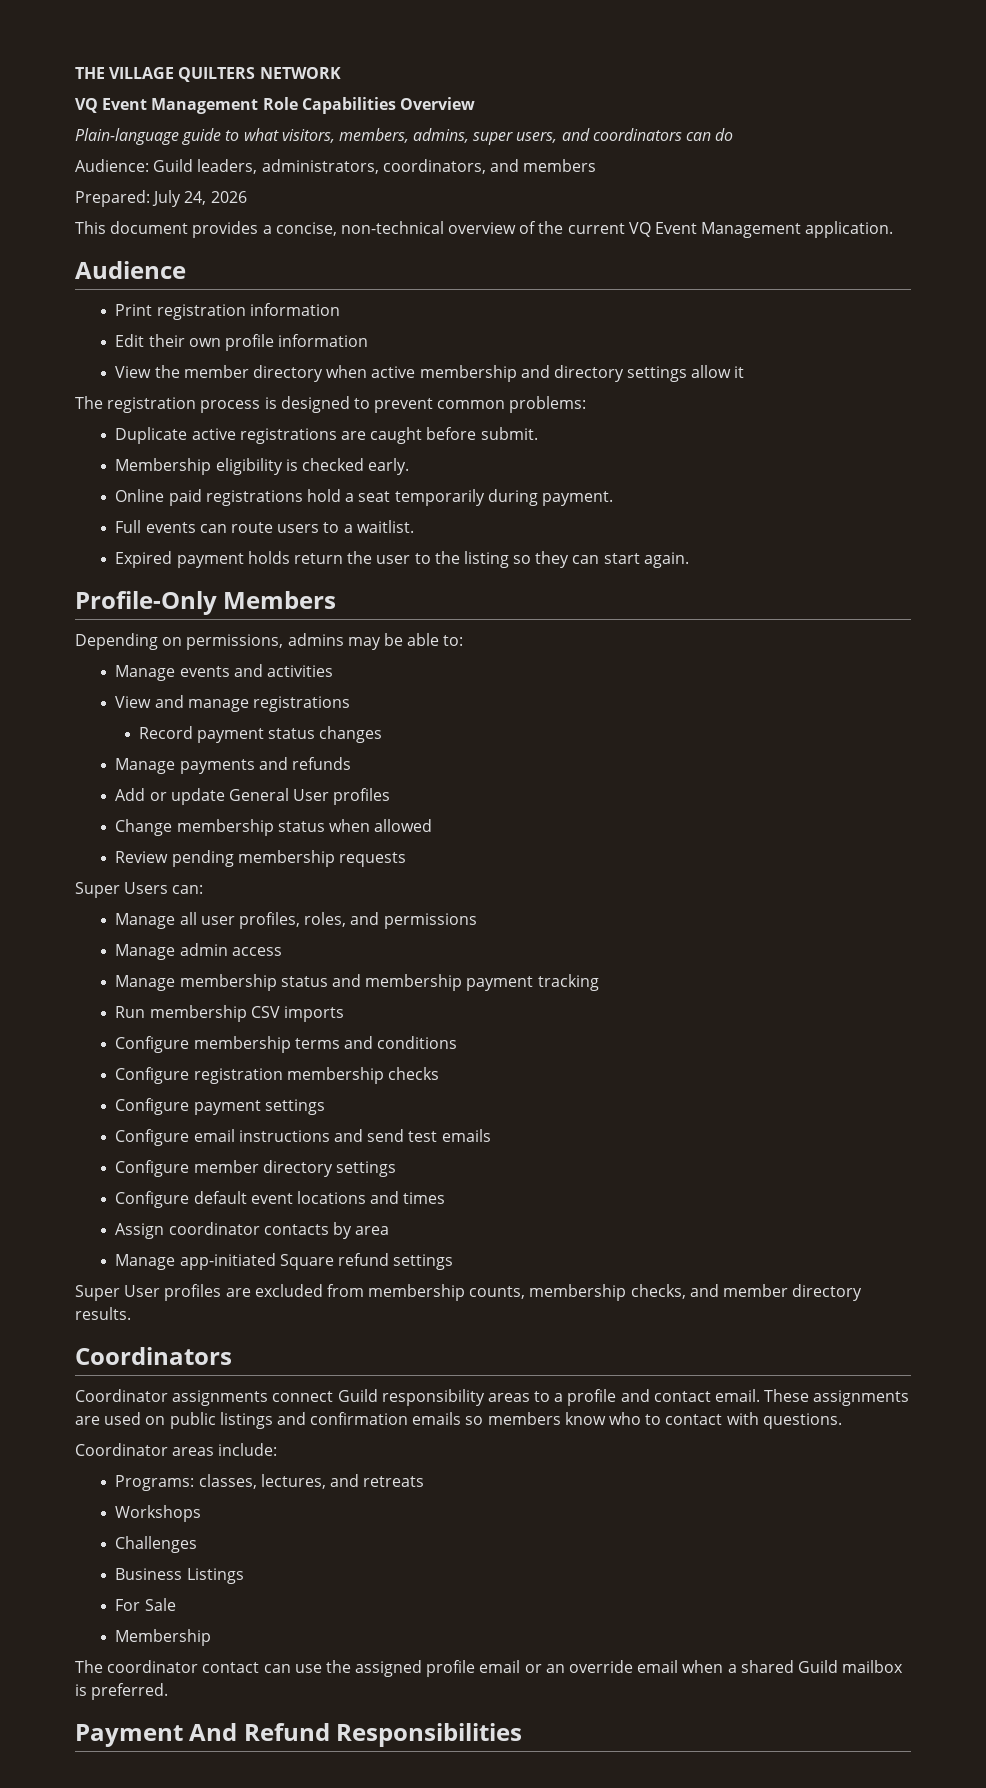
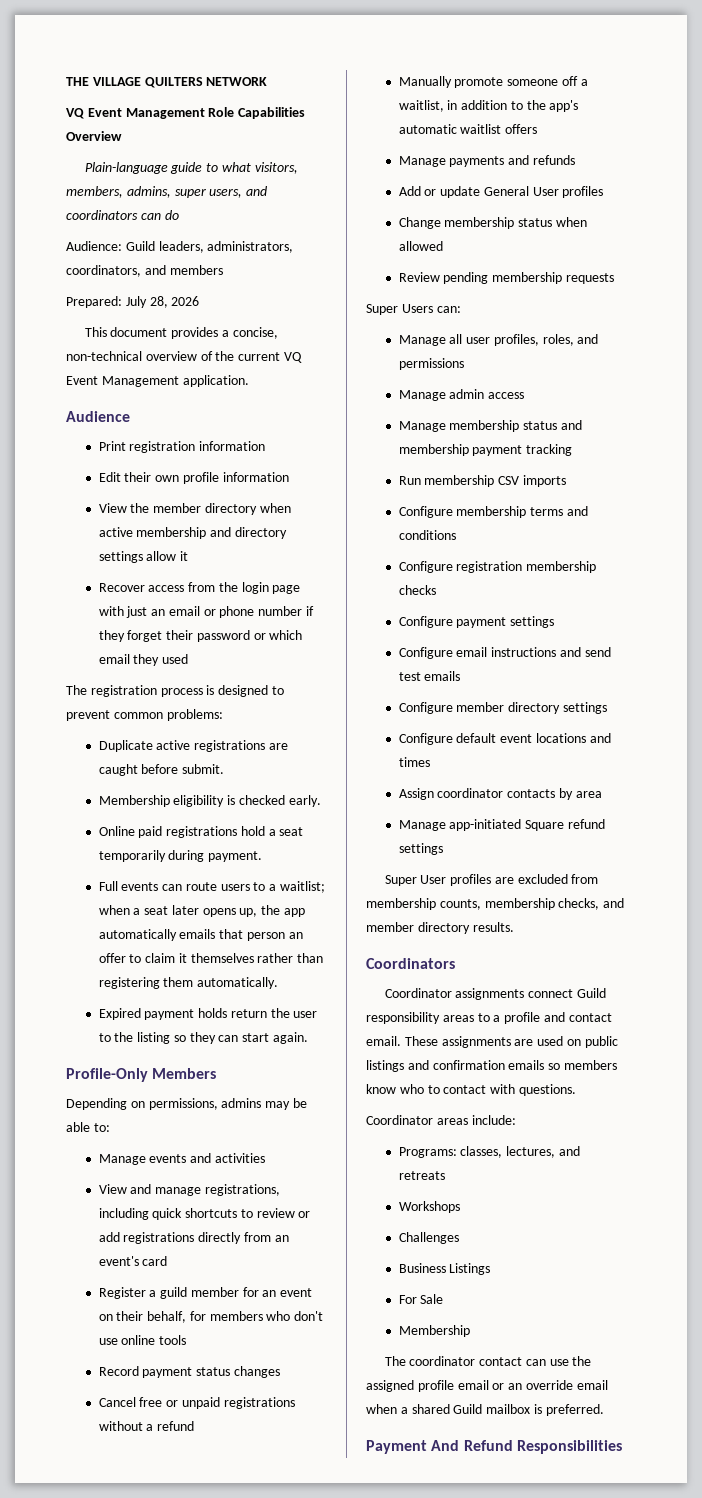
- Prepared: July 24, 2026
+ Prepared: July 28, 2026
+ Recover access from the login page with just an email or phone number if they forget their password or which email they used
- Full events can route users to a waitlist.
+ Full events can route users to a waitlist; when a seat later opens up, the app automatically emails that person an offer to claim it themselves rather than registering them automatically.
- View and manage registrations
+ View and manage registrations, including quick shortcuts to review or add registrations directly from an event's card
+ Register a guild member for an event on their behalf, for members who don't use online tools
  Record payment status changes
+ Cancel free or unpaid registrations without a refund
+ Manually promote someone off a waitlist, in addition to the app's automatic waitlist offers

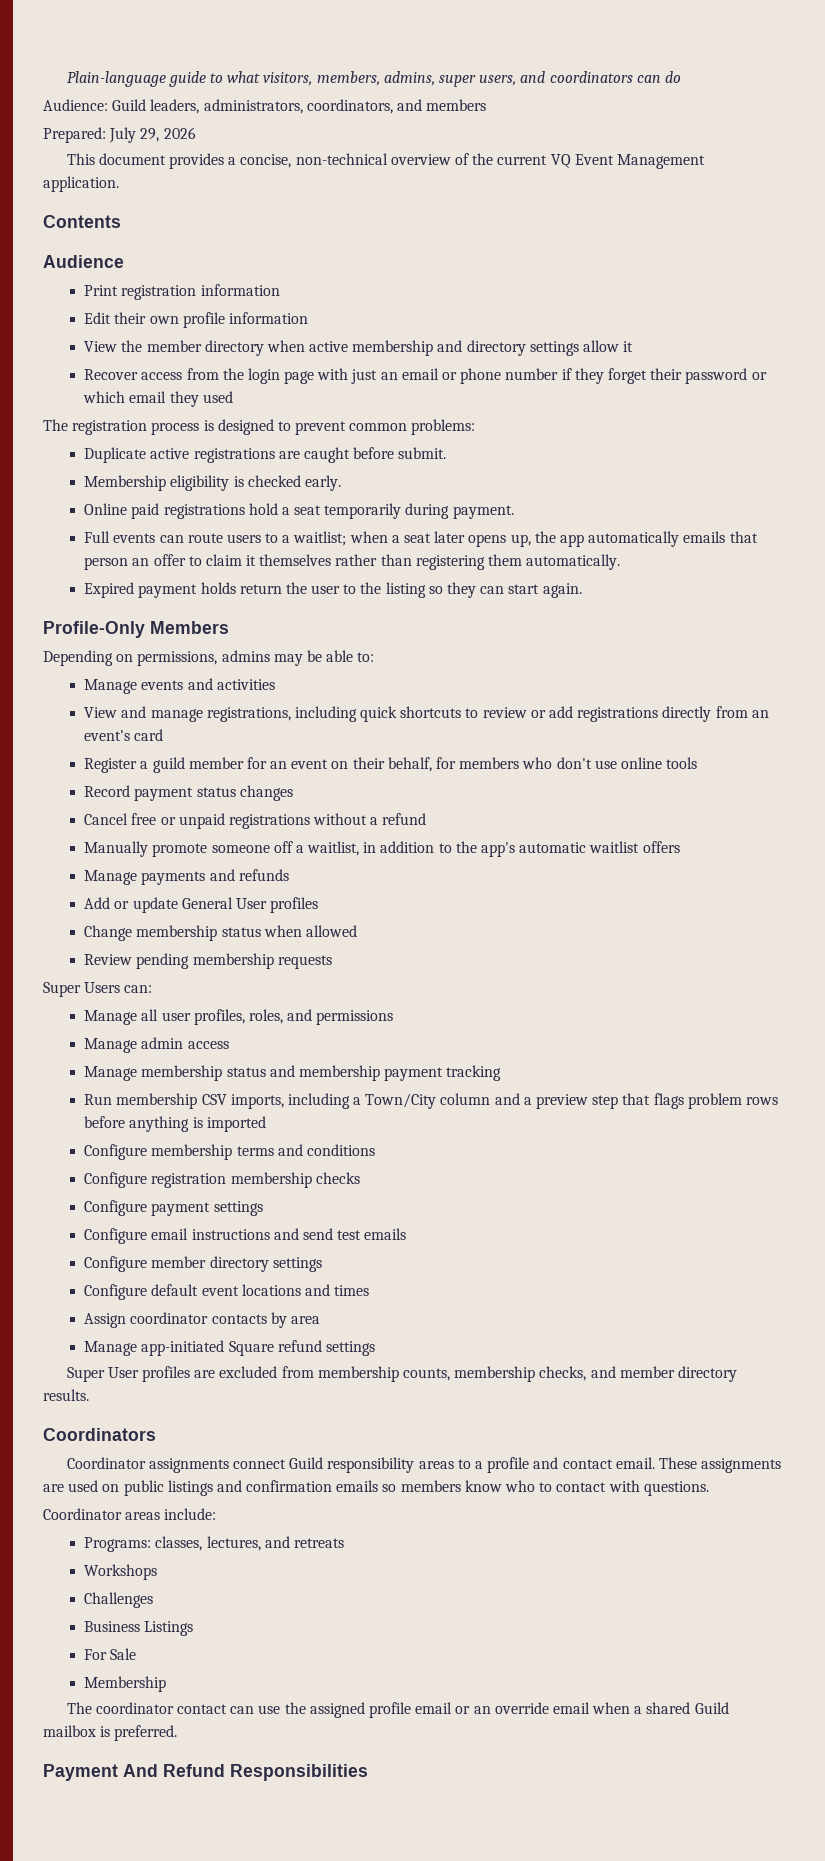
- THE VILLAGE QUILTERS NETWORK
- VQ Event Management Role Capabilities Overview
- Prepared: July 28, 2026
+ Prepared: July 29, 2026
+ Contents
- Run membership CSV imports
+ Run membership CSV imports, including a Town/City column and a preview step that flags problem rows before anything is imported

